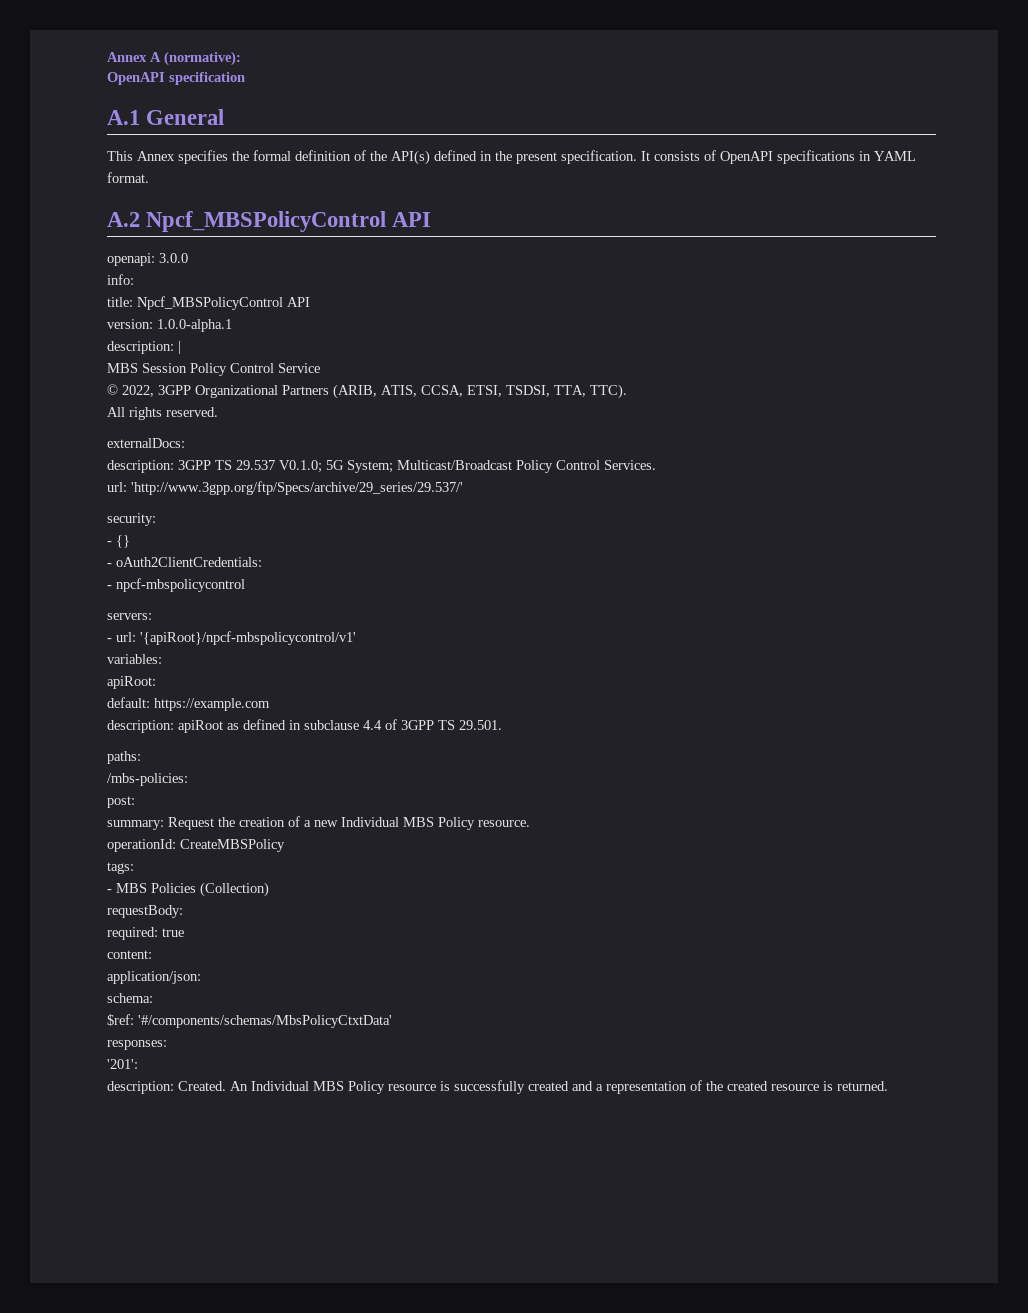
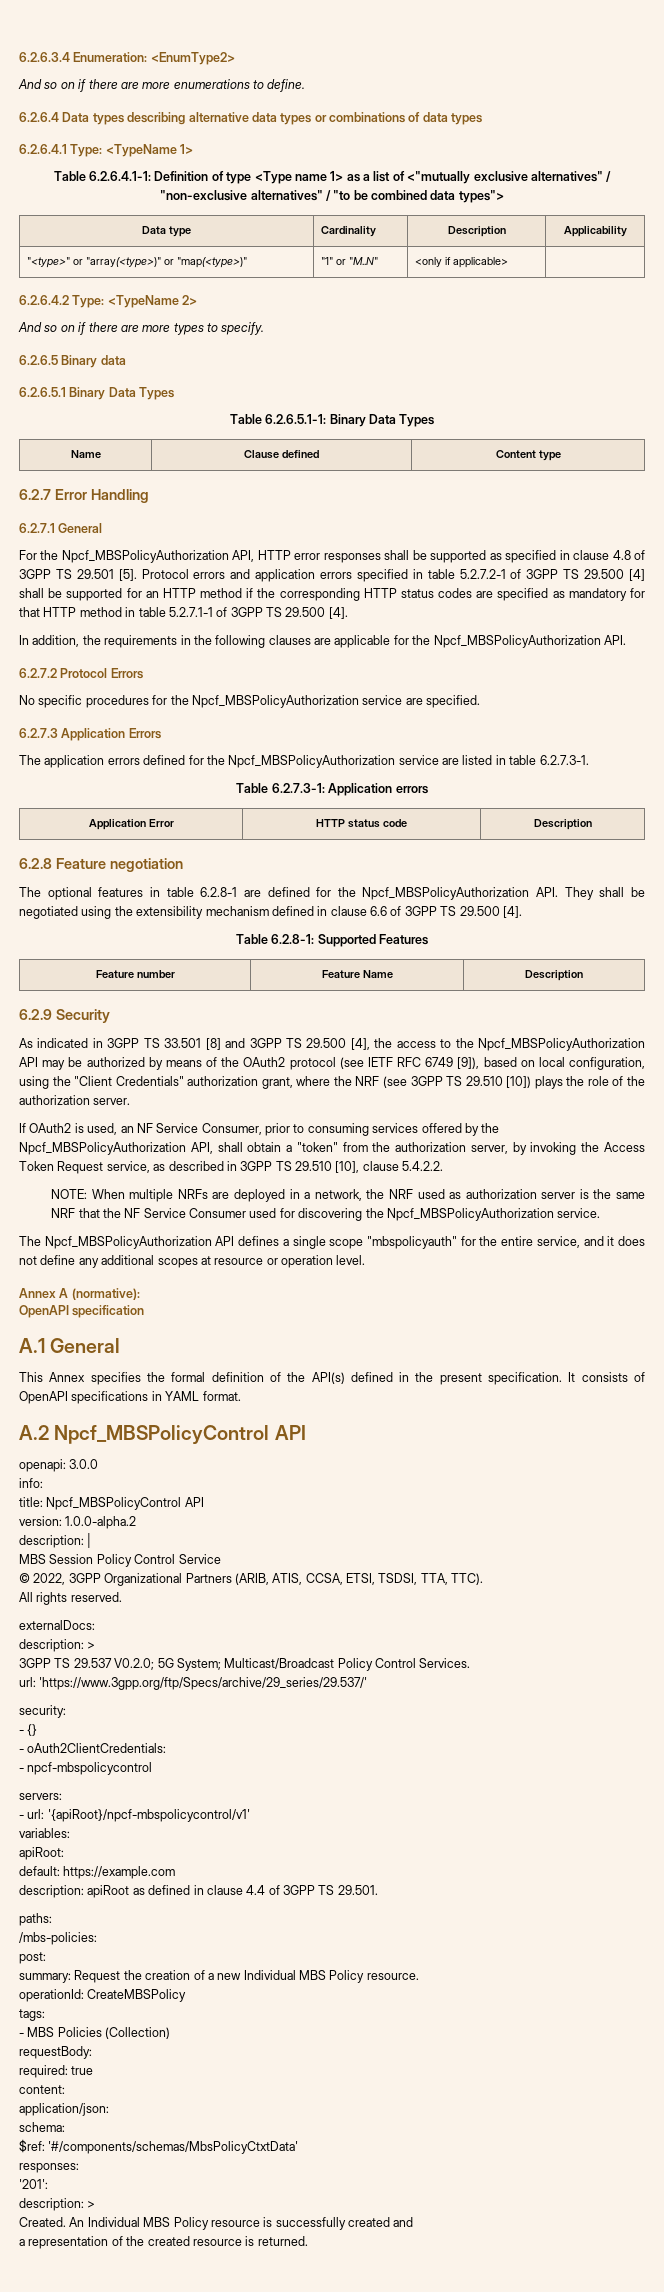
+ 6.2.6.3.4 Enumeration: <EnumType2>
+ And so on if there are more enumerations to define.
+ 6.2.6.4 Data types describing alternative data types or combinations of data types
+ 6.2.6.4.1 Type: <TypeName 1>
+ Table 6.2.6.4.1-1: Definition of type <Type name 1> as a list of <"mutually exclusive alternatives" / "non-exclusive alternatives" / "to be combined data types">
+ Data type | Cardinality | Description | Applicability
+ "<type>" or "array(<type>)" or "map(<type>)" | "1" or "M..N" | <only if applicable> |
+ 6.2.6.4.2 Type: <TypeName 2>
+ And so on if there are more types to specify.
+ 6.2.6.5 Binary data
+ 6.2.6.5.1 Binary Data Types
+ Table 6.2.6.5.1-1: Binary Data Types
+ Name | Clause defined | Content type
+ 6.2.7 Error Handling
+ 6.2.7.1 General
+ For the Npcf_MBSPolicyAuthorization API, HTTP error responses shall be supported as specified in clause 4.8 of 3GPP TS 29.501 [5]. Protocol errors and application errors specified in table 5.2.7.2-1 of 3GPP TS 29.500 [4] shall be supported for an HTTP method if the corresponding HTTP status codes are specified as mandatory for that HTTP method in table 5.2.7.1-1 of 3GPP TS 29.500 [4].
+ In addition, the requirements in the following clauses are applicable for the Npcf_MBSPolicyAuthorization API.
+ 6.2.7.2 Protocol Errors
+ No specific procedures for the Npcf_MBSPolicyAuthorization service are specified.
+ 6.2.7.3 Application Errors
+ The application errors defined for the Npcf_MBSPolicyAuthorization service are listed in table 6.2.7.3-1.
+ Table 6.2.7.3-1: Application errors
+ Application Error | HTTP status code | Description
+ 6.2.8 Feature negotiation
+ The optional features in table 6.2.8-1 are defined for the Npcf_MBSPolicyAuthorization API. They shall be negotiated using the extensibility mechanism defined in clause 6.6 of 3GPP TS 29.500 [4].
+ Table 6.2.8-1: Supported Features
+ Feature number | Feature Name | Description
+ 6.2.9 Security
+ As indicated in 3GPP TS 33.501 [8] and 3GPP TS 29.500 [4], the access to the Npcf_MBSPolicyAuthorization API may be authorized by means of the OAuth2 protocol (see IETF RFC 6749 [9]), based on local configuration, using the "Client Credentials" authorization grant, where the NRF (see 3GPP TS 29.510 [10]) plays the role of the authorization server.
+ If OAuth2 is used, an NF Service Consumer, prior to consuming services offered by the Npcf_MBSPolicyAuthorization API, shall obtain a "token" from the authorization server, by invoking the Access Token Request service, as described in 3GPP TS 29.510 [10], clause 5.4.2.2.
+ NOTE: When multiple NRFs are deployed in a network, the NRF used as authorization server is the same NRF that the NF Service Consumer used for discovering the Npcf_MBSPolicyAuthorization service.
+ The Npcf_MBSPolicyAuthorization API defines a single scope "mbspolicyauth" for the entire service, and it does not define any additional scopes at resource or operation level.
- version: 1.0.0-alpha.1
+ version: 1.0.0-alpha.2
  externalDocs:
- description: 3GPP TS 29.537 V0.1.0; 5G System; Multicast/Broadcast Policy Control Services.
+ description: >
+ 3GPP TS 29.537 V0.2.0; 5G System; Multicast/Broadcast Policy Control Services.
- url: 'http://www.3gpp.org/ftp/Specs/archive/29_series/29.537/'
+ url: 'https://www.3gpp.org/ftp/Specs/archive/29_series/29.537/'
- description: apiRoot as defined in subclause 4.4 of 3GPP TS 29.501.
+ description: apiRoot as defined in clause 4.4 of 3GPP TS 29.501.
  '201':
- description: Created.
+ description: >
+ Created.
- An Individual MBS Policy resource is successfully created and a representation of the created resource is returned.
+ An Individual MBS Policy resource is successfully created and
+ a representation of the created resource is returned.

